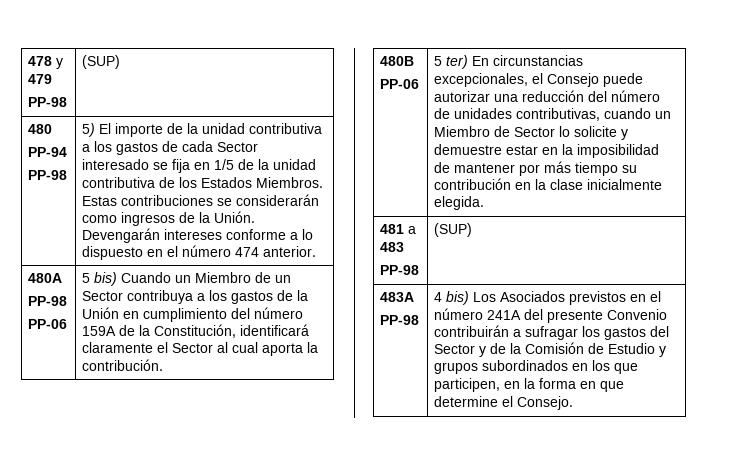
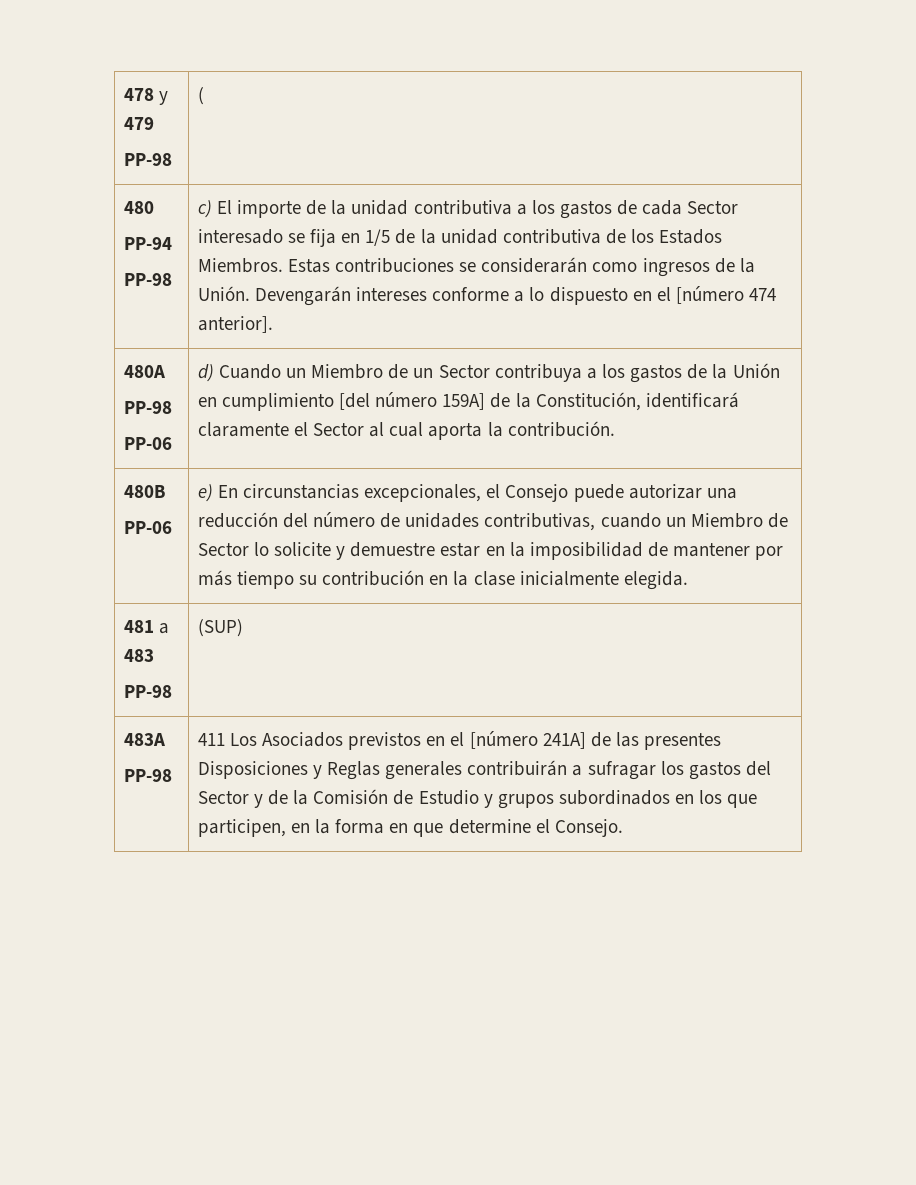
  478 y 479
- PP-98 | (SUP)
+ PP-98 | (
- 5) El importe de la unidad contributiva a los gastos de cada Sector interesado se fija en 1/5 de la unidad contributiva de los Estados Miembros.
+ c) El importe de la unidad contributiva a los gastos de cada Sector interesado se fija en 1/5 de la unidad contributiva de los Estados Miembros.
- Devengarán intereses conforme a lo dispuesto en el número 474 anterior.
+ Devengarán intereses conforme a lo dispuesto en el [número 474 anterior].
  480A
  PP-98
- PP-06 | 5 bis) Cuando un Miembro de un Sector contribuya a los gastos de la Unión en cumplimiento del número 159A de la Constitución, identificará claramente el Sector al cual aporta la contribución.
+ PP-06 | d) Cuando un Miembro de un Sector contribuya a los gastos de la Unión en cumplimiento [del número 159A] de la Constitución, identificará claramente el Sector al cual aporta la contribución.
- 5 ter) En circunstancias excepcionales, el Consejo puede autorizar una reducción del número de unidades contributivas, cuando un Miembro de Sector lo solicite y demuestre estar en la imposibilidad de mantener por más tiempo su contribución en la clase inicialmente elegida.
+ e) En circunstancias excepcionales, el Consejo puede autorizar una reducción del número de unidades contributivas, cuando un Miembro de Sector lo solicite y demuestre estar en la imposibilidad de mantener por más tiempo su contribución en la clase inicialmente elegida.
- 4 bis) Los Asociados previstos en el número 241A del presente Convenio contribuirán a sufragar los gastos del Sector y de la Comisión de Estudio y grupos subordinados en los que participen, en la forma en que determine el Consejo.
+ 411 Los Asociados previstos en el [número 241A] de las presentes Disposiciones y Reglas generales contribuirán a sufragar los gastos del Sector y de la Comisión de Estudio y grupos subordinados en los que participen, en la forma en que determine el Consejo.

